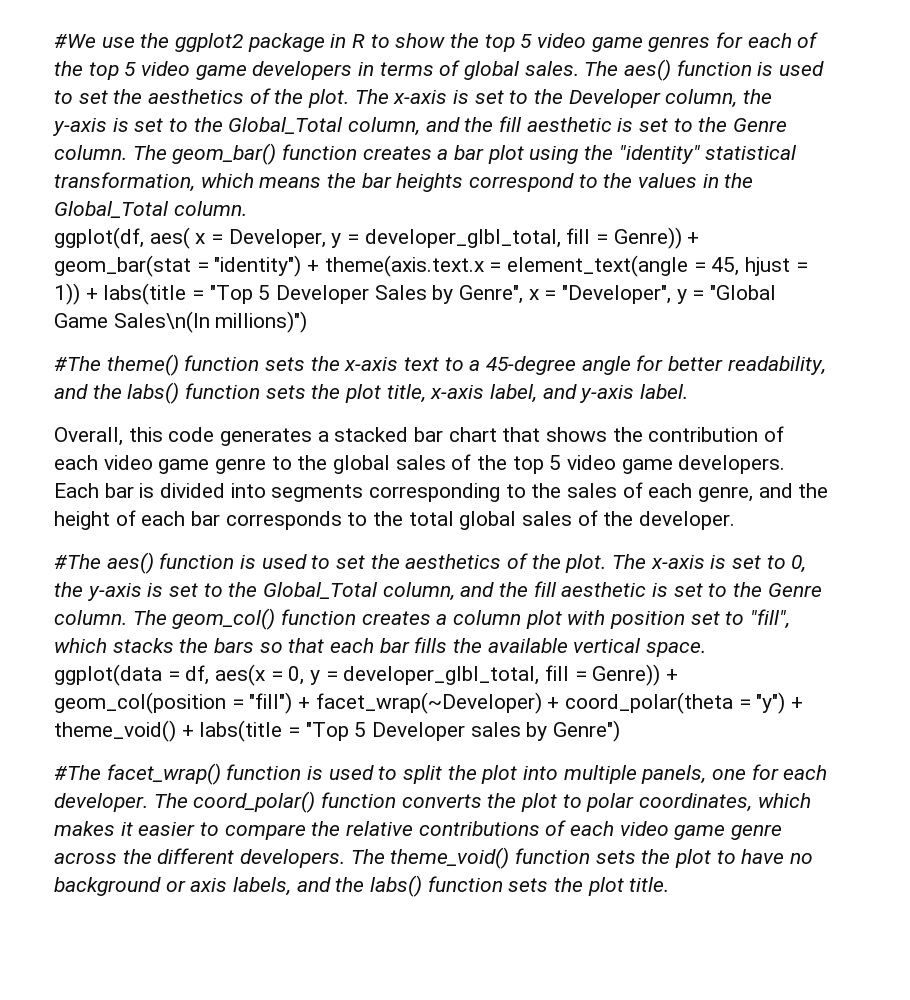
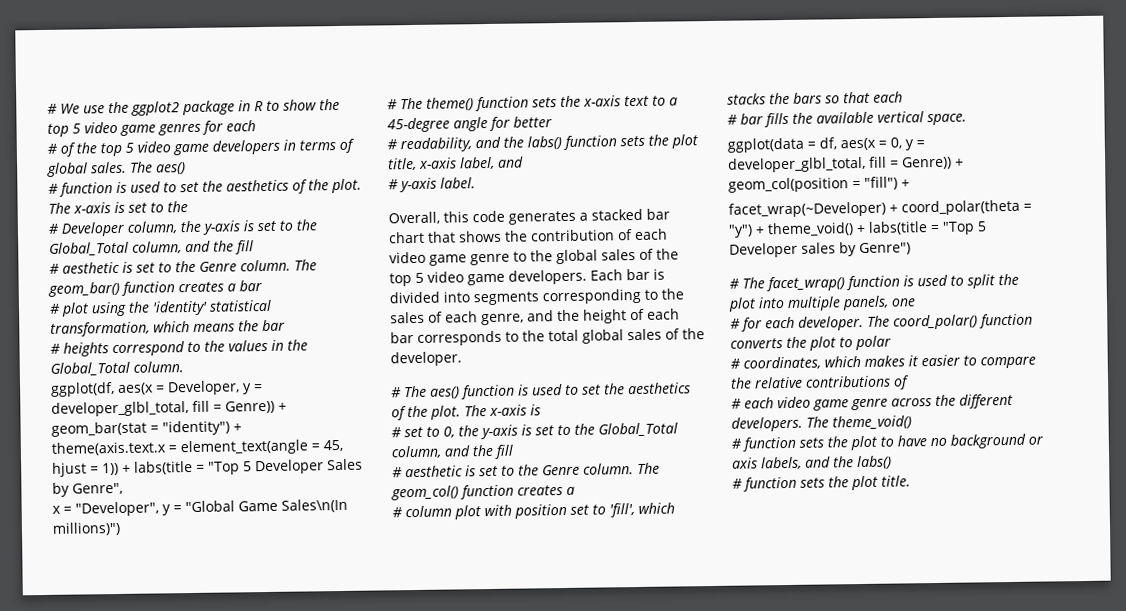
- #We use the ggplot2 package in R to show the top 5 video game genres for each of the top 5 video game developers in terms of global sales. The aes() function is used to set the aesthetics of the plot.
+ # We use the ggplot2 package in R to show the top 5 video game genres for each
+ # of the top 5 video game developers in terms of global sales. The aes()
+ # function is used to set the aesthetics of the plot.
- The x-axis is set to the Developer column, the y-axis is set to the Global_Total column, and the fill aesthetic is set to the Genre column.
+ The x-axis is set to the
+ # Developer column, the y-axis is set to the Global_Total column, and the fill
+ # aesthetic is set to the Genre column.
- The geom_bar() function creates a bar plot using the "identity" statistical transformation, which means the bar heights correspond to the values in the Global_Total column.
+ The geom_bar() function creates a bar
+ # plot using the 'identity' statistical transformation, which means the bar
+ # heights correspond to the values in the Global_Total column.
- ggplot(df, aes( x = Developer, y = developer_glbl_total, fill = Genre)) + geom_bar(stat = "identity") + theme(axis.text.x = element_text(angle = 45, hjust = 1)) + labs(title = "Top 5 Developer Sales by Genre", x = "Developer", y = "Global Game Sales\n(In millions)")
+ ggplot(df, aes(x = Developer, y = developer_glbl_total, fill = Genre)) + geom_bar(stat = "identity") +
+ theme(axis.text.x = element_text(angle = 45, hjust = 1)) + labs(title = "Top 5 Developer Sales by Genre",
+ x = "Developer", y = "Global Game Sales\n(In millions)")
- #The theme() function sets the x-axis text to a 45-degree angle for better readability, and the labs() function sets the plot title, x-axis label, and y-axis label.
+ # The theme() function sets the x-axis text to a 45-degree angle for better
+ # readability, and the labs() function sets the plot title, x-axis label, and
+ # y-axis label.
- #The aes() function is used to set the aesthetics of the plot. The x-axis is set to 0, the y-axis is set to the Global_Total column, and the fill aesthetic is set to the Genre column.
+ # The aes() function is used to set the aesthetics of the plot. The x-axis is
+ # set to 0, the y-axis is set to the Global_Total column, and the fill
+ # aesthetic is set to the Genre column.
- The geom_col() function creates a column plot with position set to "fill", which stacks the bars so that each bar fills the available vertical space.
+ The geom_col() function creates a
+ # column plot with position set to 'fill', which stacks the bars so that each
+ # bar fills the available vertical space.
- ggplot(data = df, aes(x = 0, y = developer_glbl_total, fill = Genre)) + geom_col(position = "fill") + facet_wrap(~Developer) + coord_polar(theta = "y") + theme_void() + labs(title = "Top 5 Developer sales by Genre")
+ ggplot(data = df, aes(x = 0, y = developer_glbl_total, fill = Genre)) + geom_col(position = "fill") +
+ facet_wrap(~Developer) + coord_polar(theta = "y") + theme_void() + labs(title = "Top 5 Developer sales by Genre")
- #The facet_wrap() function is used to split the plot into multiple panels, one for each developer.
+ # The facet_wrap() function is used to split the plot into multiple panels, one
+ # for each developer.
- The coord_polar() function converts the plot to polar coordinates, which makes it easier to compare the relative contributions of each video game genre across the different developers.
+ The coord_polar() function converts the plot to polar
+ # coordinates, which makes it easier to compare the relative contributions of
+ # each video game genre across the different developers.
- The theme_void() function sets the plot to have no background or axis labels, and the labs() function sets the plot title.
+ The theme_void()
+ # function sets the plot to have no background or axis labels, and the labs()
+ # function sets the plot title.

